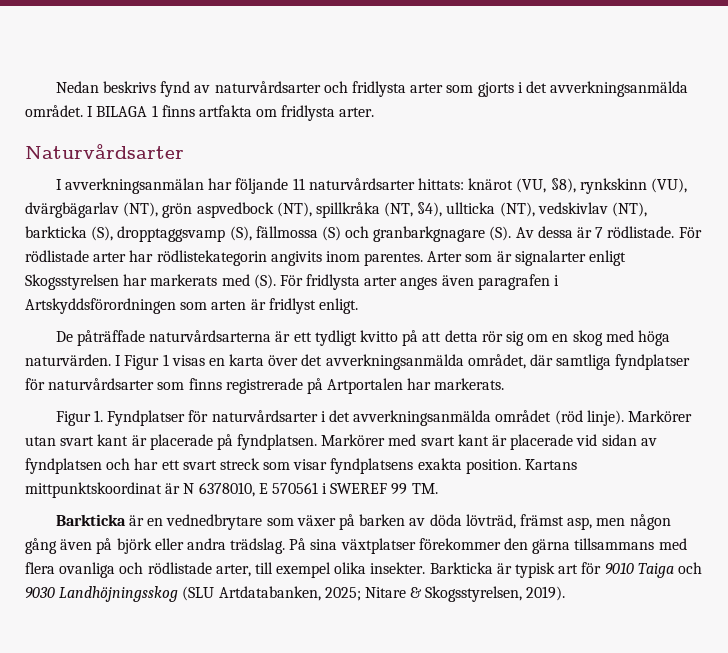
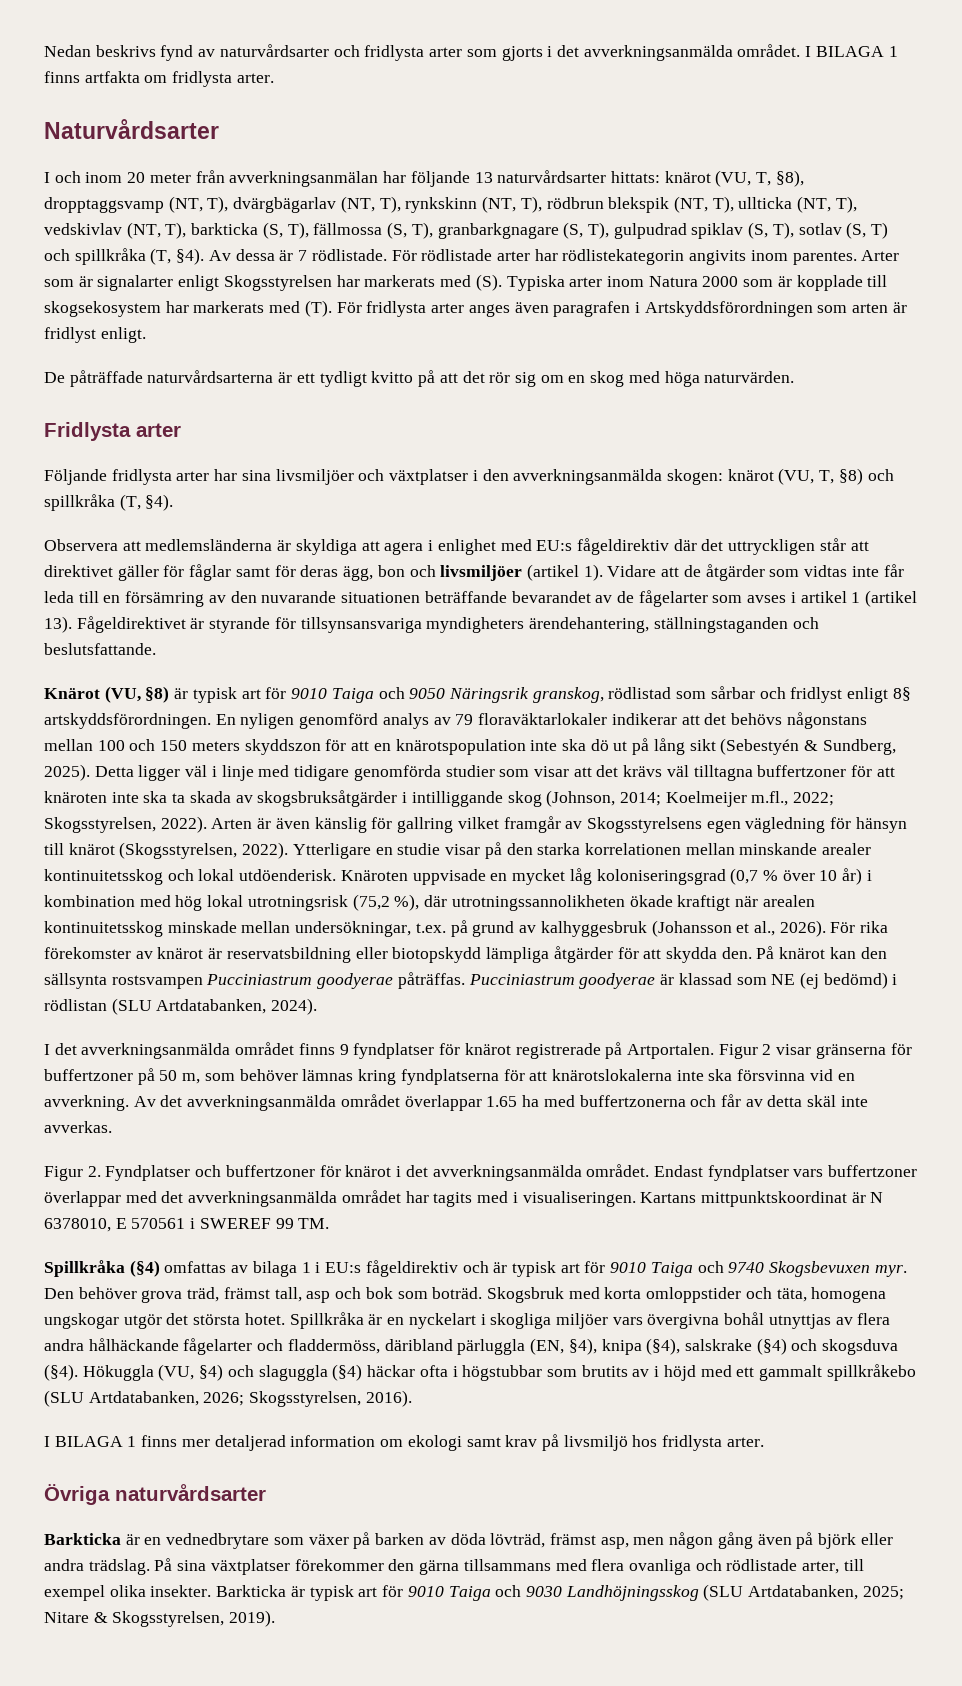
- I avverkningsanmälan har följande 11 naturvårdsarter hittats: knärot (VU, §8), rynkskinn (VU), dvärgbägarlav (NT), grön aspvedbock (NT), spillkråka (NT, §4), ullticka (NT), vedskivlav (NT), barkticka (S), dropptaggsvamp (S), fällmossa (S) och granbarkgnagare (S). Av dessa är 7 rödlistade.
+ I och inom 20 meter från avverkningsanmälan har följande 13 naturvårdsarter hittats: knärot (VU, T, §8), dropptaggsvamp (NT, T), dvärgbägarlav (NT, T), rynkskinn (NT, T), rödbrun blekspik (NT, T), ullticka (NT, T), vedskivlav (NT, T), barkticka (S, T), fällmossa (S, T), granbarkgnagare (S, T), gulpudrad spiklav (S, T), sotlav (S, T) och spillkråka (T, §4). Av dessa är 7 rödlistade.
- Arter som är signalarter enligt Skogsstyrelsen har markerats med (S). För fridlysta arter anges även paragrafen i Artskyddsförordningen som arten är fridlyst enligt.
+ Arter som är signalarter enligt Skogsstyrelsen har markerats med (S). Typiska arter inom Natura 2000 som är kopplade till skogsekosystem har markerats med (T). För fridlysta arter anges även paragrafen i Artskyddsförordningen som arten är fridlyst enligt.
- De påträffade naturvårdsarterna är ett tydligt kvitto på att detta rör sig om en skog med höga naturvärden. I Figur 1 visas en karta över det avverkningsanmälda området, där samtliga fyndplatser för naturvårdsarter som finns registrerade på Artportalen har markerats.
- Figur 1. Fyndplatser för naturvårdsarter i det avverkningsanmälda området (röd linje). Markörer utan svart kant är placerade på fyndplatsen. Markörer med svart kant är placerade vid sidan av fyndplatsen och har ett svart streck som visar fyndplatsens exakta position.
+ De påträffade naturvårdsarterna är ett tydligt kvitto på att det rör sig om en skog med höga naturvärden.
+ Fridlysta arter
+ Följande fridlysta arter har sina livsmiljöer och växtplatser i den avverkningsanmälda skogen: knärot (VU, T, §8) och spillkråka (T, §4).
+ Observera att medlemsländerna är skyldiga att agera i enlighet med EU:s fågeldirektiv där det uttryckligen står att direktivet gäller för fåglar samt för deras ägg, bon och livsmiljöer (artikel 1). Vidare att de åtgärder som vidtas inte får leda till en försämring av den nuvarande situationen beträffande bevarandet av de fågelarter som avses i artikel 1 (artikel 13). Fågeldirektivet är styrande för tillsynsansvariga myndigheters ärendehantering, ställningstaganden och beslutsfattande.
+ Knärot (VU, §8) är typisk art för 9010 Taiga och 9050 Näringsrik granskog, rödlistad som sårbar och fridlyst enligt 8§ artskyddsförordningen. En nyligen genomförd analys av 79 floraväktarlokaler indikerar att det behövs någonstans mellan 100 och 150 meters skyddszon för att en knärotspopulation inte ska dö ut på lång sikt (Sebestyén & Sundberg, 2025). Detta ligger väl i linje med tidigare genomförda studier som visar att det krävs väl tilltagna buffertzoner för att knäroten inte ska ta skada av skogsbruksåtgärder i intilliggande skog (Johnson, 2014; Koelmeijer m.fl., 2022; Skogsstyrelsen, 2022). Arten är även känslig för gallring vilket framgår av Skogsstyrelsens egen vägledning för hänsyn till knärot (Skogsstyrelsen, 2022). Ytterligare en studie visar på den starka korrelationen mellan minskande arealer kontinuitetsskog och lokal utdöenderisk. Knäroten uppvisade en mycket låg koloniseringsgrad (0,7 % över 10 år) i kombination med hög lokal utrotningsrisk (75,2 %), där utrotningssannolikheten ökade kraftigt när arealen kontinuitetsskog minskade mellan undersökningar, t.ex. på grund av kalhyggesbruk (Johansson et al., 2026). För rika förekomster av knärot är reservatsbildning eller biotopskydd lämpliga åtgärder för att skydda den. På knärot kan den sällsynta rostsvampen Pucciniastrum goodyerae påträffas. Pucciniastrum goodyerae är klassad som NE (ej bedömd) i rödlistan (SLU Artdatabanken, 2024).
+ I det avverkningsanmälda området finns 9 fyndplatser för knärot registrerade på Artportalen. Figur 2 visar gränserna för buffertzoner på 50 m, som behöver lämnas kring fyndplatserna för att knärotslokalerna inte ska försvinna vid en avverkning. Av det avverkningsanmälda området överlappar 1.65 ha med buffertzonerna och får av detta skäl inte avverkas.
+ Figur 2. Fyndplatser och buffertzoner för knärot i det avverkningsanmälda området. Endast fyndplatser vars buffertzoner överlappar med det avverkningsanmälda området har tagits med i visualiseringen.
+ Spillkråka (§4) omfattas av bilaga 1 i EU:s fågeldirektiv och är typisk art för 9010 Taiga och 9740 Skogsbevuxen myr. Den behöver grova träd, främst tall, asp och bok som boträd. Skogsbruk med korta omloppstider och täta, homogena ungskogar utgör det största hotet. Spillkråka är en nyckelart i skogliga miljöer vars övergivna bohål utnyttjas av flera andra hålhäckande fågelarter och fladdermöss, däribland pärluggla (EN, §4), knipa (§4), salskrake (§4) och skogsduva (§4). Hökuggla (VU, §4) och slaguggla (§4) häckar ofta i högstubbar som brutits av i höjd med ett gammalt spillkråkebo (SLU Artdatabanken, 2026; Skogsstyrelsen, 2016).
+ I BILAGA 1 finns mer detaljerad information om ekologi samt krav på livsmiljö hos fridlysta arter.
+ Övriga naturvårdsarter

